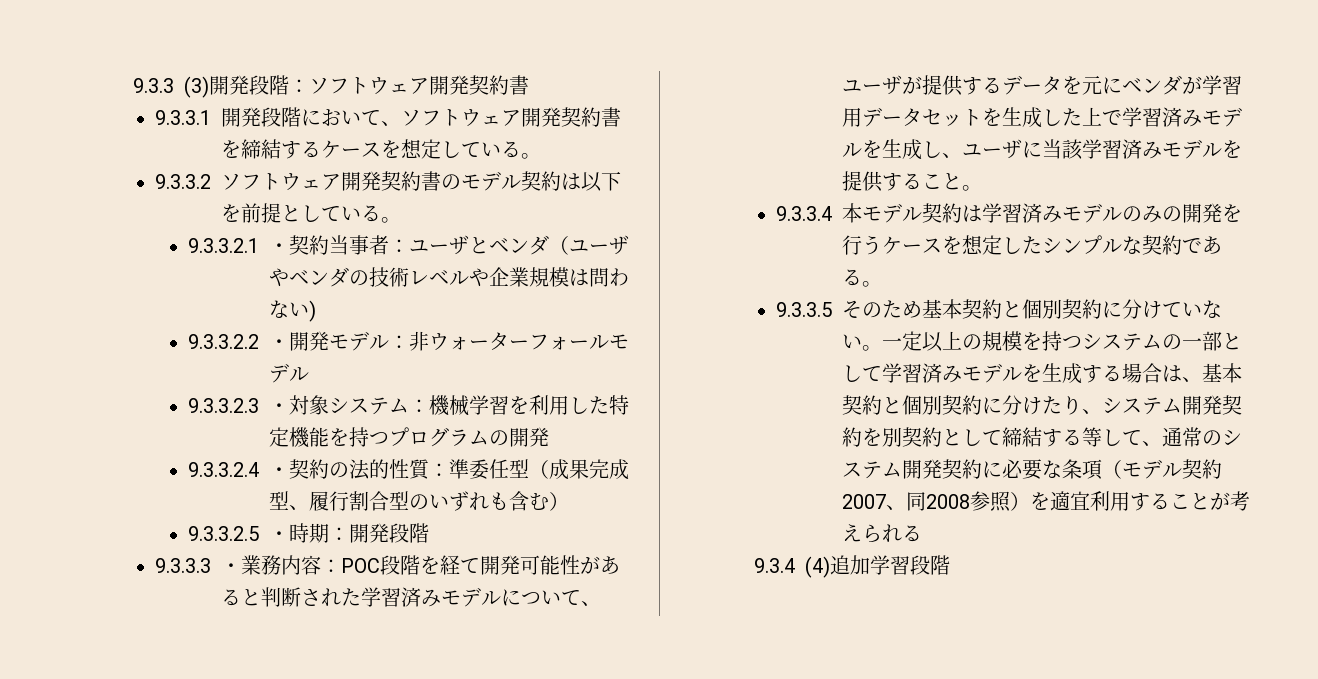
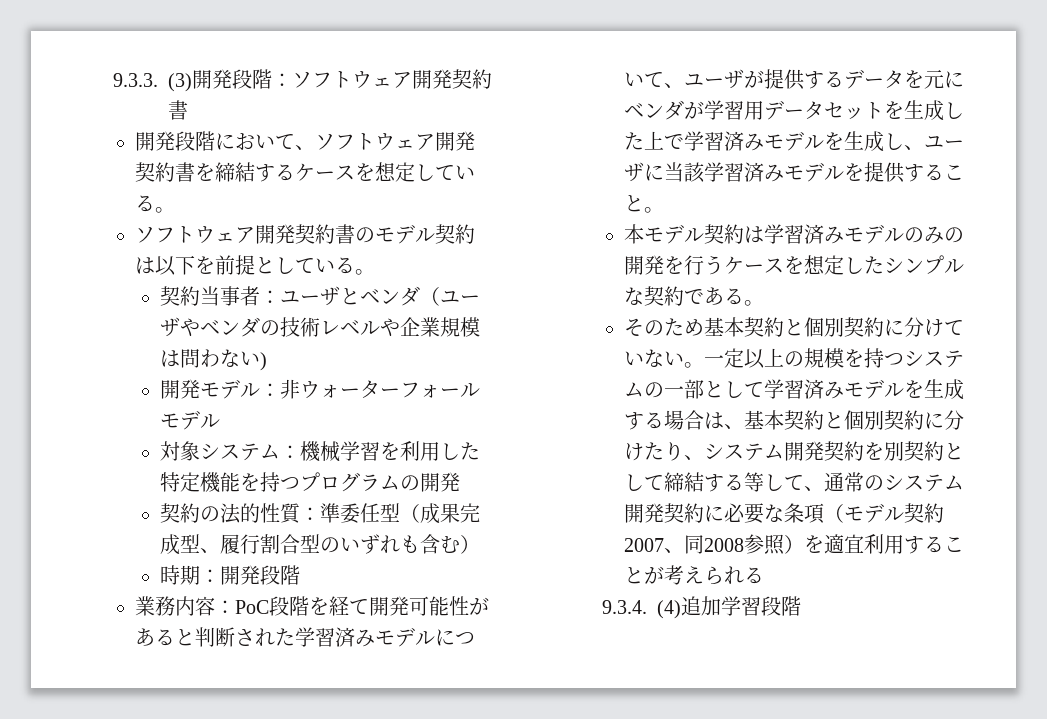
- 9.3.3 (3)開発段階：ソフトウェア開発契約書
+ 9.3.3. (3)開発段階：ソフトウェア開発契約書
- 9.3.3.1開発段階において、ソフトウェア開発契約書を締結するケースを想定している。
+ 開発段階において、ソフトウェア開発契約書を締結するケースを想定している。
- 9.3.3.2ソフトウェア開発契約書のモデル契約は以下を前提としている。
+ ソフトウェア開発契約書のモデル契約は以下を前提としている。
- 9.3.3.2.1・契約当事者：ユーザとベンダ（ユーザやベンダの技術レベルや企業規模は問わない)
+ 契約当事者：ユーザとベンダ（ユーザやベンダの技術レベルや企業規模は問わない)
- 9.3.3.2.2・開発モデル：非ウォーターフォールモデル
+ 開発モデル：非ウォーターフォールモデル
- 9.3.3.2.3・対象システム：機械学習を利用した特定機能を持つプログラムの開発
+ 対象システム：機械学習を利用した特定機能を持つプログラムの開発
- 9.3.3.2.4・契約の法的性質：準委任型（成果完成型、履行割合型のいずれも含む）
+ 契約の法的性質：準委任型（成果完成型、履行割合型のいずれも含む）
- 9.3.3.2.5・時期：開発段階
+ 時期：開発段階
- 9.3.3.3・業務内容：POC段階を経て開発可能性があると判断された学習済みモデルについて、ユーザが提供するデータを元にベンダが学習用データセットを生成した上で学習済みモデルを生成し、ユーザに当該学習済みモデルを提供すること。
+ 業務内容：PoC段階を経て開発可能性があると判断された学習済みモデルについて、ユーザが提供するデータを元にベンダが学習用データセットを生成した上で学習済みモデルを生成し、ユーザに当該学習済みモデルを提供すること。
- 9.3.3.4本モデル契約は学習済みモデルのみの開発を行うケースを想定したシンプルな契約である。
+ 本モデル契約は学習済みモデルのみの開発を行うケースを想定したシンプルな契約である。
- 9.3.3.5そのため基本契約と個別契約に分けていない。
+ そのため基本契約と個別契約に分けていない。
- 9.3.4 (4)追加学習段階
+ 9.3.4. (4)追加学習段階

